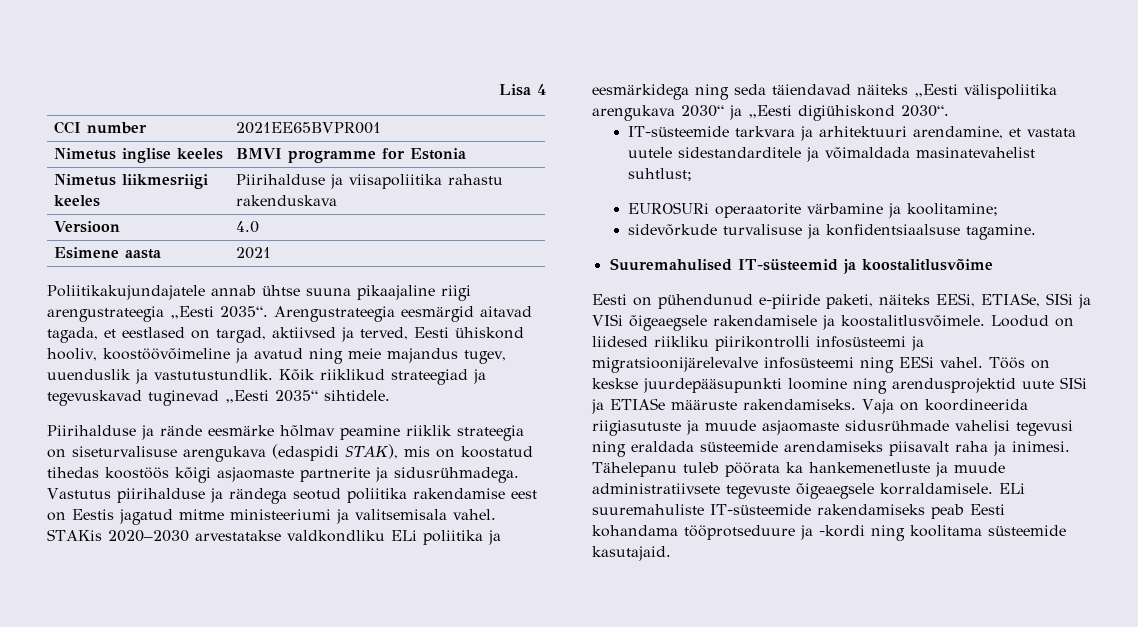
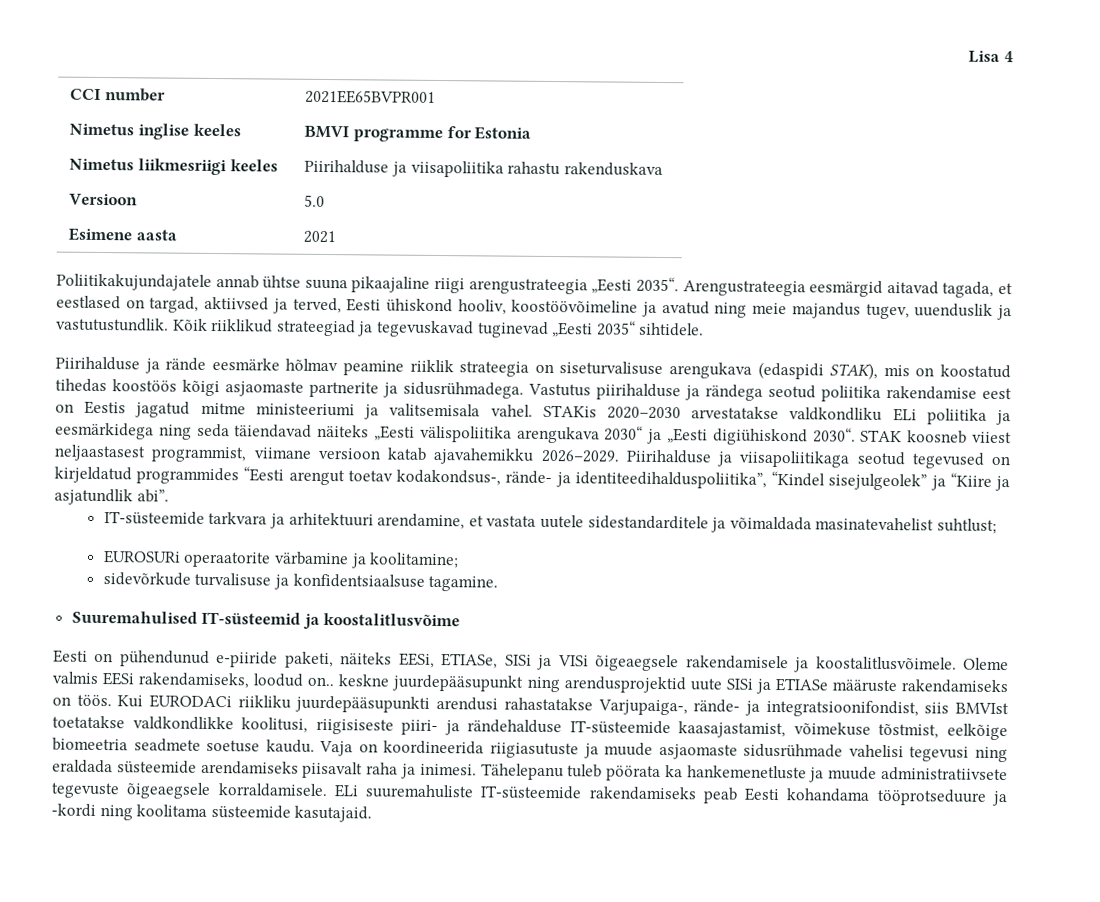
- Versioon | 4.0
+ Versioon | 5.0
+ STAK koosneb viiest neljaastasest programmist, viimane versioon katab ajavahemikku 2026–2029. Piirihalduse ja viisapoliitikaga seotud tegevused on kirjeldatud programmides “Eesti arengut toetav kodakondsus-, rände- ja identiteedihalduspoliitika”, “Kindel sisejulgeolek” ja “Kiire ja asjatundlik abi”.
- Loodud on liidesed riikliku piirikontrolli infosüsteemi ja migratsioonijärelevalve infosüsteemi ning EESi vahel. Töös on keskse juurdepääsupunkti loomine ning arendusprojektid uute SISi ja ETIASe määruste rakendamiseks.
+ Oleme valmis EESi rakendamiseks, loodud on.. keskne juurdepääsupunkt ning arendusprojektid uute SISi ja ETIASe määruste rakendamiseks on töös. Kui EURODACi riikliku juurdepääsupunkti arendusi rahastatakse Varjupaiga-, rände- ja integratsioonifondist, siis BMVIst toetatakse valdkondlikke koolitusi, riigisiseste piiri- ja rändehalduse IT-süsteemide kaasajastamist, võimekuse tõstmist, eelkõige biomeetria seadmete soetuse kaudu.

